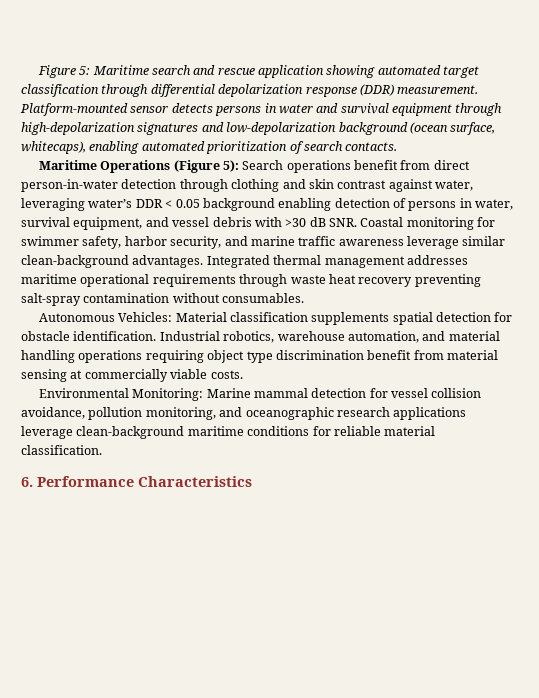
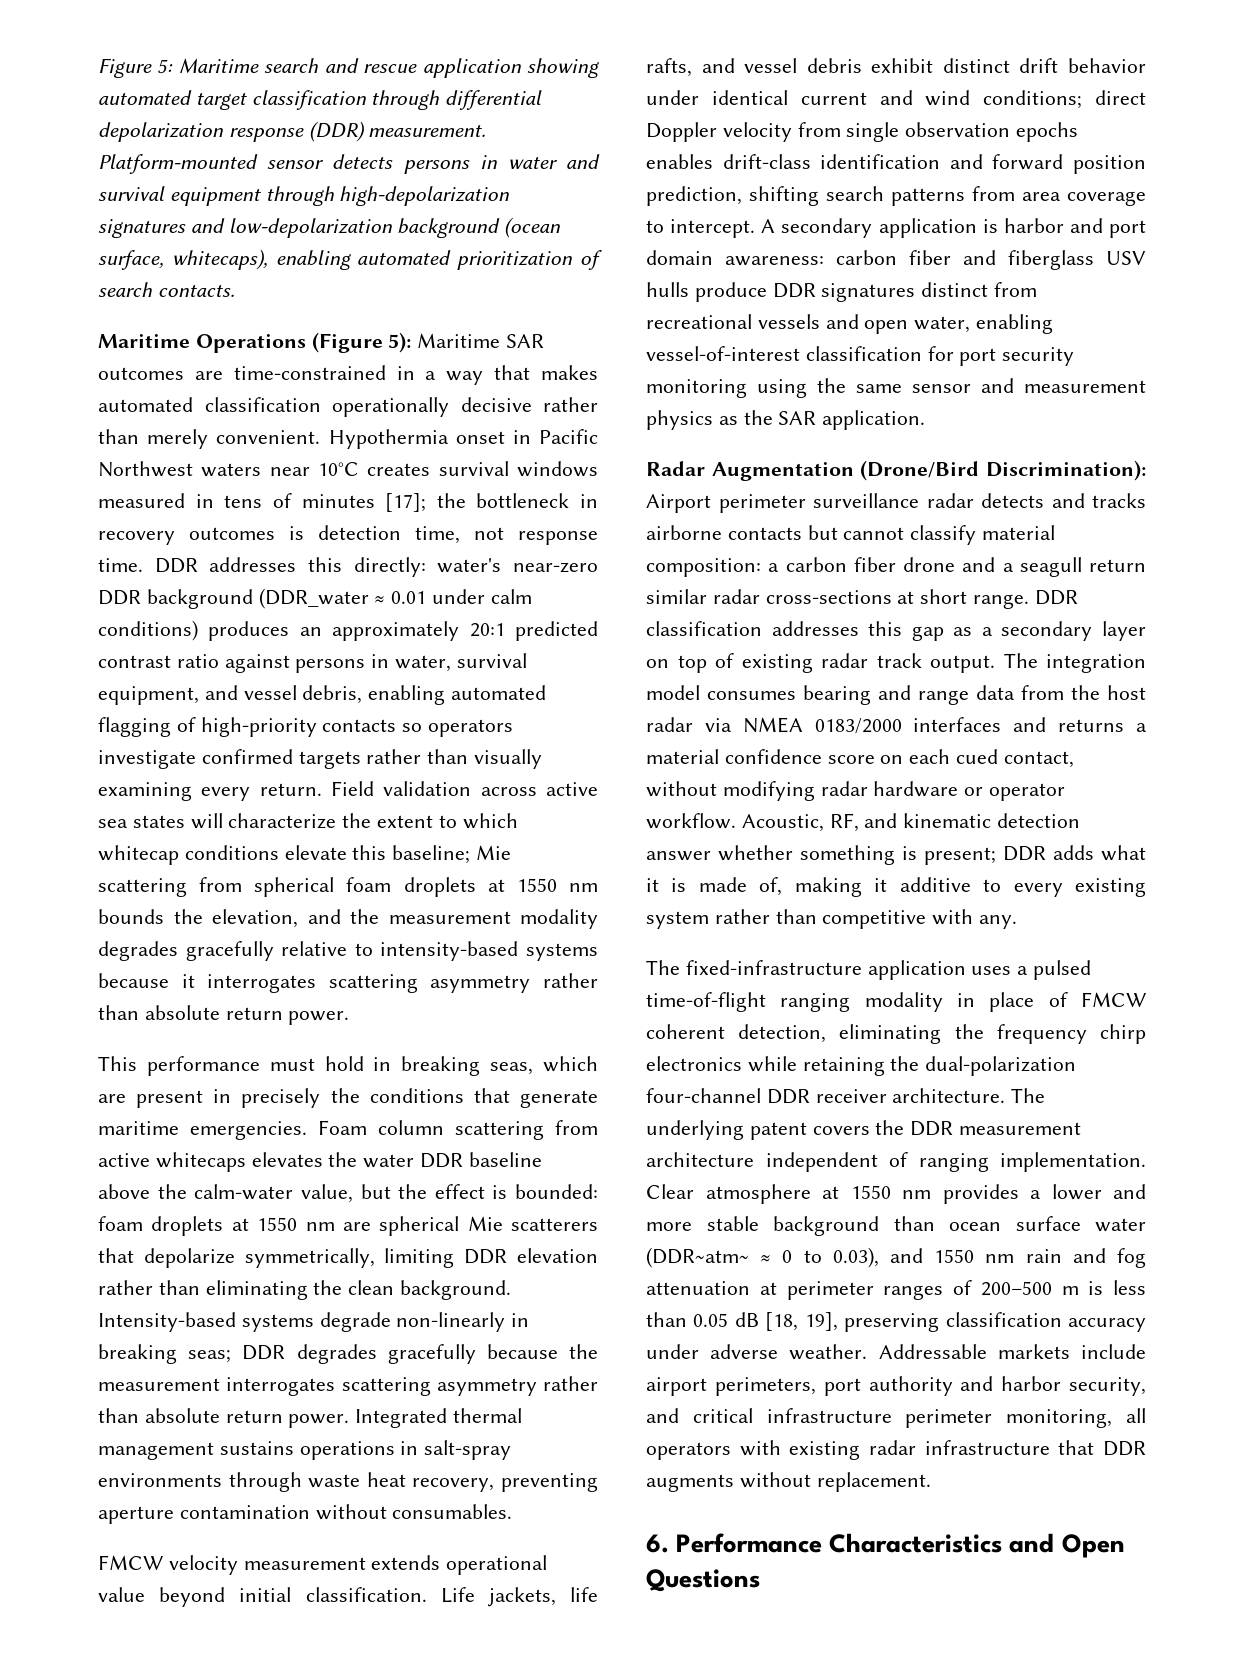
- Maritime Operations (Figure 5): Search operations benefit from direct person-in-water detection through clothing and skin contrast against water, leveraging water’s DDR < 0.05 background enabling detection of persons in water, survival equipment, and vessel debris with >30 dB SNR. Coastal monitoring for swimmer safety, harbor security, and marine traffic awareness leverage similar clean-background advantages. Integrated thermal management addresses maritime operational requirements through waste heat recovery preventing salt-spray contamination without consumables.
- Autonomous Vehicles: Material classification supplements spatial detection for obstacle identification. Industrial robotics, warehouse automation, and material handling operations requiring object type discrimination benefit from material sensing at commercially viable costs.
- Environmental Monitoring: Marine mammal detection for vessel collision avoidance, pollution monitoring, and oceanographic research applications leverage clean-background maritime conditions for reliable material classification.
+ Maritime Operations (Figure 5): Maritime SAR outcomes are time-constrained in a way that makes automated classification operationally decisive rather than merely convenient. Hypothermia onset in Pacific Northwest waters near 10°C creates survival windows measured in tens of minutes [17]; the bottleneck in recovery outcomes is detection time, not response time. DDR addresses this directly: water's near-zero DDR background (DDR_water ≈ 0.01 under calm conditions) produces an approximately 20:1 predicted contrast ratio against persons in water, survival equipment, and vessel debris, enabling automated flagging of high-priority contacts so operators investigate confirmed targets rather than visually examining every return. Field validation across active sea states will characterize the extent to which whitecap conditions elevate this baseline; Mie scattering from spherical foam droplets at 1550 nm bounds the elevation, and the measurement modality degrades gracefully relative to intensity-based systems because it interrogates scattering asymmetry rather than absolute return power.
+ This performance must hold in breaking seas, which are present in precisely the conditions that generate maritime emergencies. Foam column scattering from active whitecaps elevates the water DDR baseline above the calm-water value, but the effect is bounded: foam droplets at 1550 nm are spherical Mie scatterers that depolarize symmetrically, limiting DDR elevation rather than eliminating the clean background. Intensity-based systems degrade non-linearly in breaking seas; DDR degrades gracefully because the measurement interrogates scattering asymmetry rather than absolute return power. Integrated thermal management sustains operations in salt-spray environments through waste heat recovery, preventing aperture contamination without consumables.
+ FMCW velocity measurement extends operational value beyond initial classification. Life jackets, life rafts, and vessel debris exhibit distinct drift behavior under identical current and wind conditions; direct Doppler velocity from single observation epochs enables drift-class identification and forward position prediction, shifting search patterns from area coverage to intercept. A secondary application is harbor and port domain awareness: carbon fiber and fiberglass USV hulls produce DDR signatures distinct from recreational vessels and open water, enabling vessel-of-interest classification for port security monitoring using the same sensor and measurement physics as the SAR application.
+ Radar Augmentation (Drone/Bird Discrimination): Airport perimeter surveillance radar detects and tracks airborne contacts but cannot classify material composition: a carbon fiber drone and a seagull return similar radar cross-sections at short range. DDR classification addresses this gap as a secondary layer on top of existing radar track output. The integration model consumes bearing and range data from the host radar via NMEA 0183/2000 interfaces and returns a material confidence score on each cued contact, without modifying radar hardware or operator workflow. Acoustic, RF, and kinematic detection answer whether something is present; DDR adds what it is made of, making it additive to every existing system rather than competitive with any.
+ The fixed-infrastructure application uses a pulsed time-of-flight ranging modality in place of FMCW coherent detection, eliminating the frequency chirp electronics while retaining the dual-polarization four-channel DDR receiver architecture. The underlying patent covers the DDR measurement architecture independent of ranging implementation. Clear atmosphere at 1550 nm provides a lower and more stable background than ocean surface water (DDR~atm~ ≈ 0 to 0.03), and 1550 nm rain and fog attenuation at perimeter ranges of 200–500 m is less than 0.05 dB [18, 19], preserving classification accuracy under adverse weather. Addressable markets include airport perimeters, port authority and harbor security, and critical infrastructure perimeter monitoring, all operators with existing radar infrastructure that DDR augments without replacement.
- 6. Performance Characteristics
+ 6. Performance Characteristics and Open Questions

